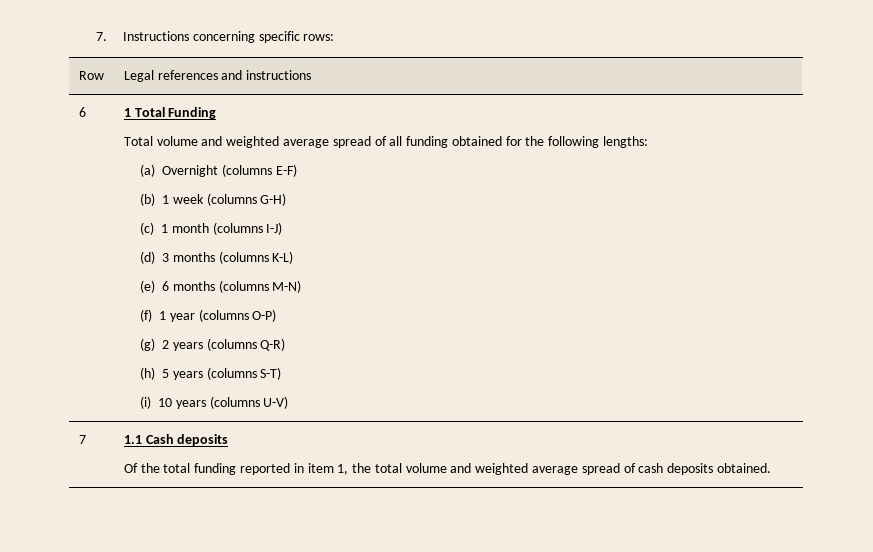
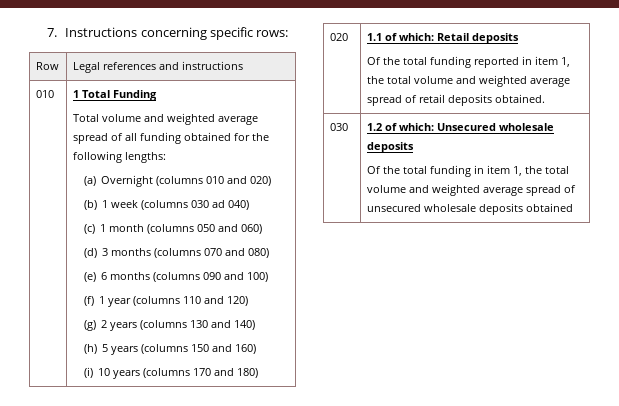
  Row | Legal references and instructions
- 6
+ 010
- (a) Overnight (columns E-F)
+ (a) Overnight (columns 010 and 020)
- (b) 1 week (columns G-H)
+ (b) 1 week (columns 030 ad 040)
- (c) 1 month (columns I-J)
+ (c) 1 month (columns 050 and 060)
- (d) 3 months (columns K-L)
+ (d) 3 months (columns 070 and 080)
- (e) 6 months (columns M-N)
+ (e) 6 months (columns 090 and 100)
- (f) 1 year (columns O-P)
+ (f) 1 year (columns 110 and 120)
- (g) 2 years (columns Q-R)
+ (g) 2 years (columns 130 and 140)
- (h) 5 years (columns S-T)
+ (h) 5 years (columns 150 and 160)
- (i) 10 years (columns U-V)
- 7 | 1.1 Cash deposits
- Of the total funding reported in item 1, the total volume and weighted average spread of cash deposits obtained.
+ (i) 10 years (columns 170 and 180)
+ 020 | 1.1 of which: Retail deposits
+ Of the total funding reported in item 1, the total volume and weighted average spread of retail deposits obtained.
+ 030 | 1.2 of which: Unsecured wholesale deposits
+ Of the total funding in item 1, the total volume and weighted average spread of unsecured wholesale deposits obtained

